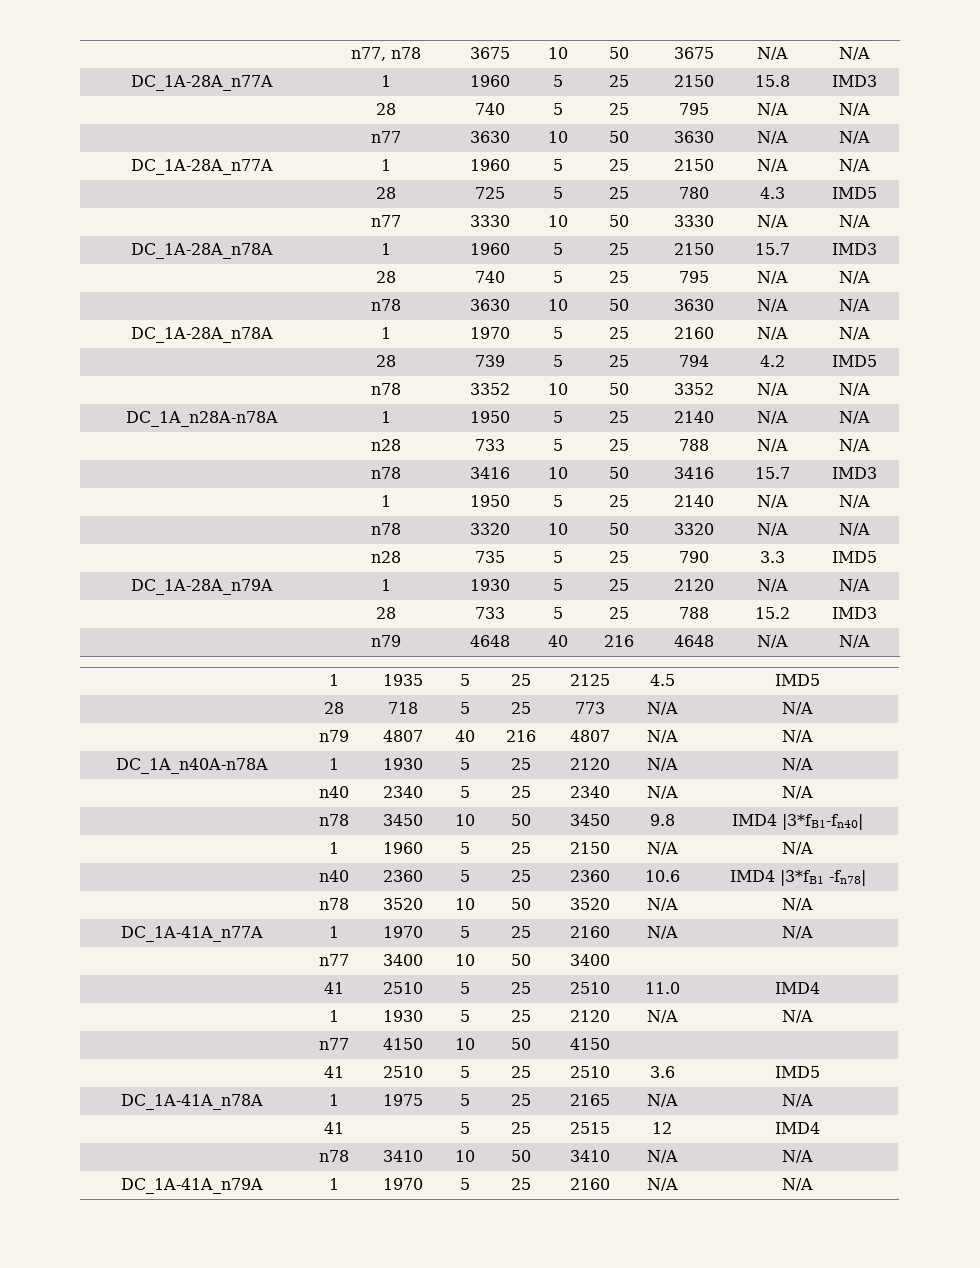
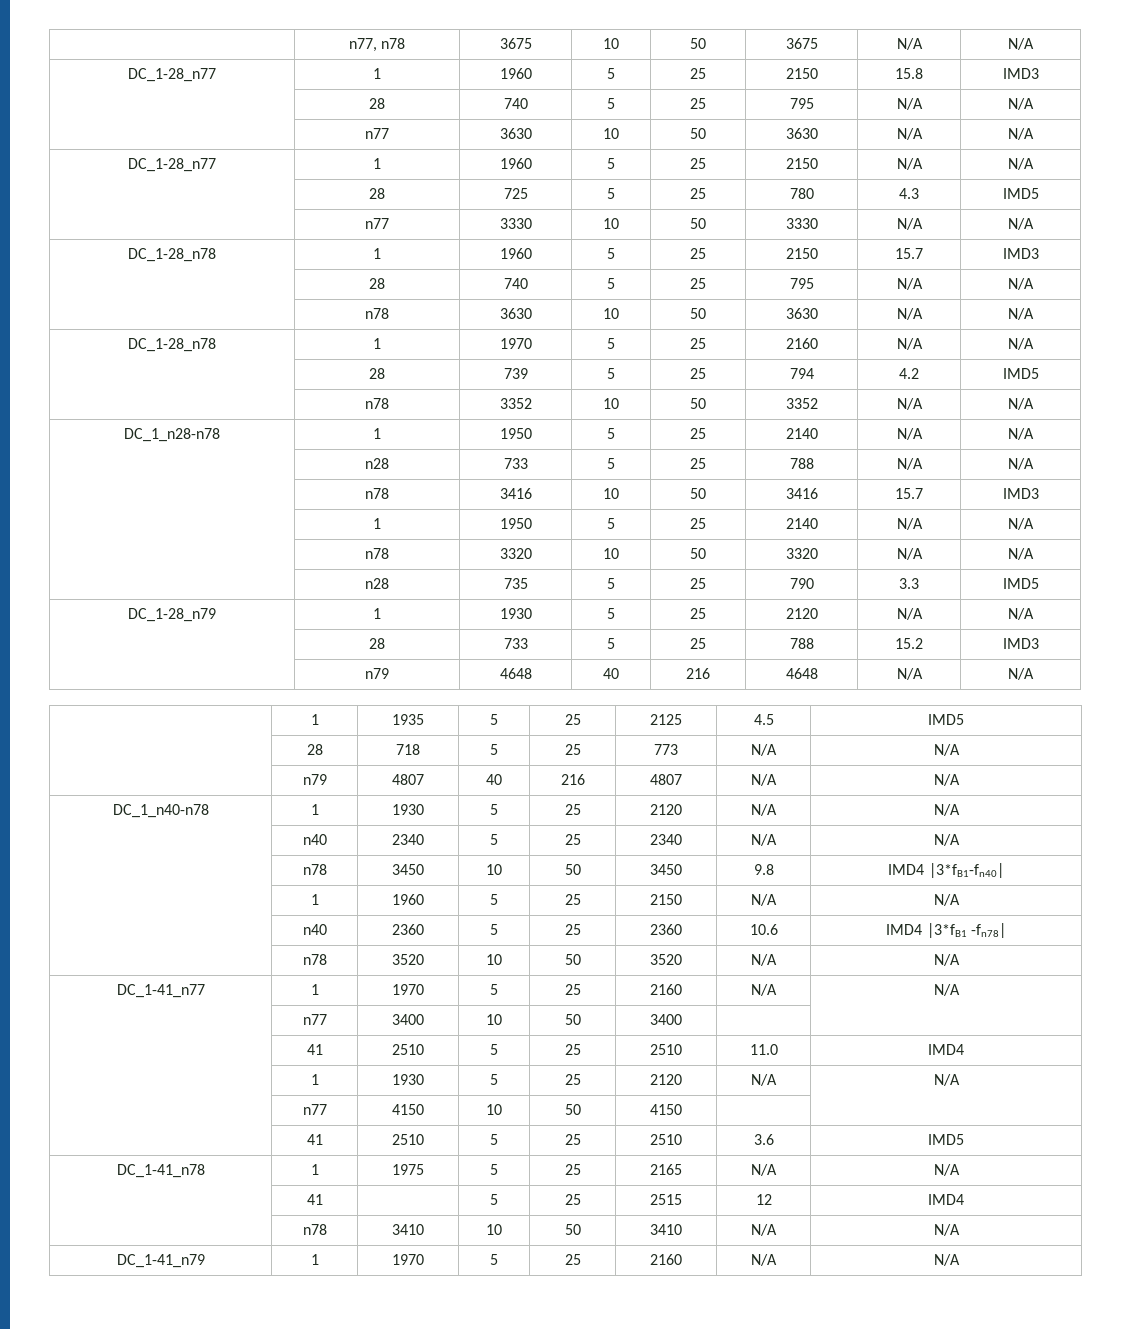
- DC_1A-28A_n77A | 1 | 1960 | 5 | 25 | 2150 | 15.8 | IMD3
+ DC_1-28_n77 | 1 | 1960 | 5 | 25 | 2150 | 15.8 | IMD3
- DC_1A-28A_n77A | 1 | 1960 | 5 | 25 | 2150 | N/A | N/A
+ DC_1-28_n77 | 1 | 1960 | 5 | 25 | 2150 | N/A | N/A
- DC_1A-28A_n78A | 1 | 1960 | 5 | 25 | 2150 | 15.7 | IMD3
+ DC_1-28_n78 | 1 | 1960 | 5 | 25 | 2150 | 15.7 | IMD3
- DC_1A-28A_n78A | 1 | 1970 | 5 | 25 | 2160 | N/A | N/A
+ DC_1-28_n78 | 1 | 1970 | 5 | 25 | 2160 | N/A | N/A
- DC_1A_n28A-n78A | 1 | 1950 | 5 | 25 | 2140 | N/A | N/A
+ DC_1_n28-n78 | 1 | 1950 | 5 | 25 | 2140 | N/A | N/A
- DC_1A-28A_n79A | 1 | 1930 | 5 | 25 | 2120 | N/A | N/A
+ DC_1-28_n79 | 1 | 1930 | 5 | 25 | 2120 | N/A | N/A
- DC_1A_n40A-n78A | 1 | 1930 | 5 | 25 | 2120 | N/A | N/A
+ DC_1_n40-n78 | 1 | 1930 | 5 | 25 | 2120 | N/A | N/A
- DC_1A-41A_n77A | 1 | 1970 | 5 | 25 | 2160 | N/A | N/A
+ DC_1-41_n77 | 1 | 1970 | 5 | 25 | 2160 | N/A | N/A
- DC_1A-41A_n78A | 1 | 1975 | 5 | 25 | 2165 | N/A | N/A
+ DC_1-41_n78 | 1 | 1975 | 5 | 25 | 2165 | N/A | N/A
- DC_1A-41A_n79A | 1 | 1970 | 5 | 25 | 2160 | N/A | N/A
+ DC_1-41_n79 | 1 | 1970 | 5 | 25 | 2160 | N/A | N/A

